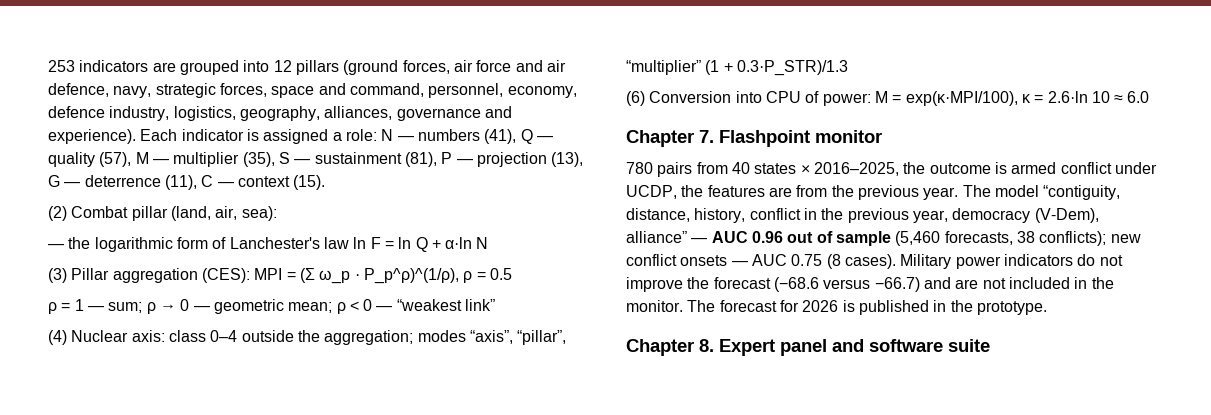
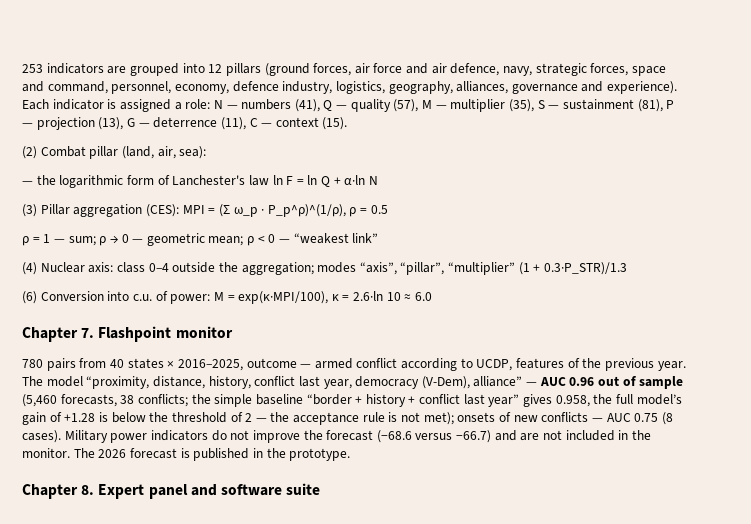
- (6) Conversion into CPU of power: M = exp(κ·MPI/100), κ = 2.6·ln 10 ≈ 6.0
+ (6) Conversion into c.u. of power: M = exp(κ·MPI/100), κ = 2.6·ln 10 ≈ 6.0
- 780 pairs from 40 states × 2016–2025, the outcome is armed conflict under UCDP, the features are from the previous year.
+ 780 pairs from 40 states × 2016–2025, outcome — armed conflict according to UCDP, features of the previous year.
- The model “contiguity, distance, history, conflict in the previous year, democracy (V-Dem), alliance” — AUC 0.96 out of sample (5,460 forecasts, 38 conflicts); new conflict onsets — AUC 0.75 (8 cases).
+ The model “proximity, distance, history, conflict last year, democracy (V-Dem), alliance” — AUC 0.96 out of sample (5,460 forecasts, 38 conflicts; the simple baseline “border + history + conflict last year” gives 0.958, the full model’s gain of +1.28 is below the threshold of 2 — the acceptance rule is not met); onsets of new conflicts — AUC 0.75 (8 cases).
- The forecast for 2026 is published in the prototype.
+ The 2026 forecast is published in the prototype.

